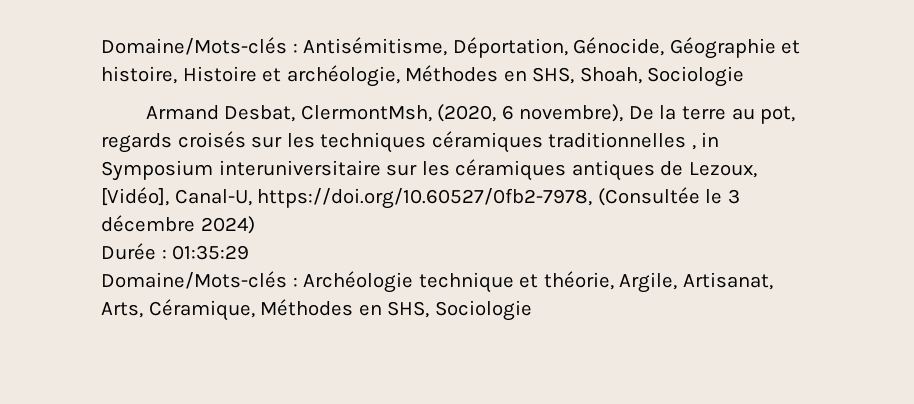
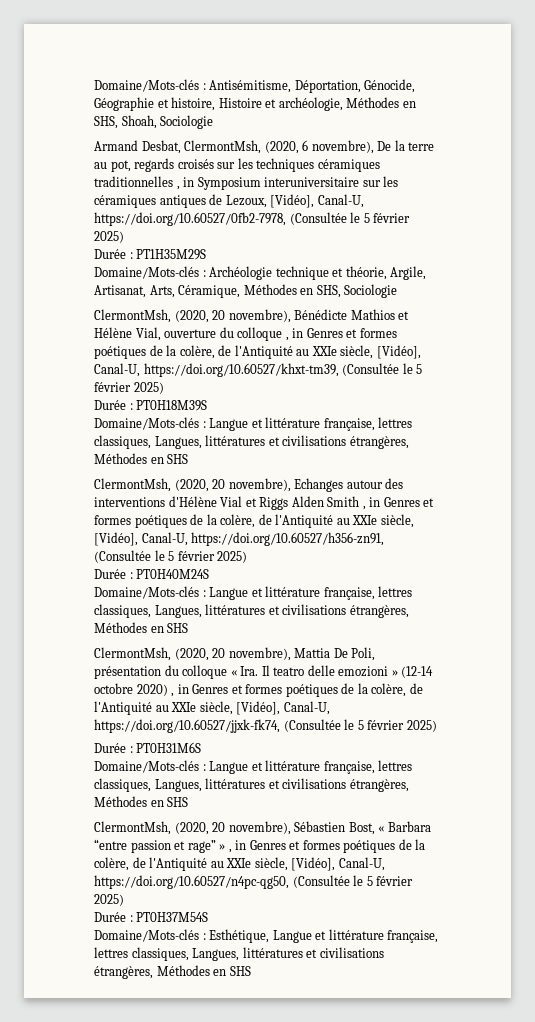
- Armand Desbat, ClermontMsh, (2020, 6 novembre), De la terre au pot, regards croisés sur les techniques céramiques traditionnelles , in Symposium interuniversitaire sur les céramiques antiques de Lezoux, [Vidéo], Canal-U, https://doi.org/10.60527/0fb2-7978, (Consultée le 3 décembre 2024)
- Durée : 01:35:29
+ Armand Desbat, ClermontMsh, (2020, 6 novembre), De la terre au pot, regards croisés sur les techniques céramiques traditionnelles , in Symposium interuniversitaire sur les céramiques antiques de Lezoux, [Vidéo], Canal-U, https://doi.org/10.60527/0fb2-7978, (Consultée le 5 février 2025)
+ Durée : PT1H35M29S
+ ClermontMsh, (2020, 20 novembre), Bénédicte Mathios et Hélène Vial, ouverture du colloque , in Genres et formes poétiques de la colère, de l'Antiquité au XXIe siècle, [Vidéo], Canal-U, https://doi.org/10.60527/khxt-tm39, (Consultée le 5 février 2025)
+ Durée : PT0H18M39S
+ Domaine/Mots-clés : Langue et littérature française, lettres classiques, Langues, littératures et civilisations étrangères, Méthodes en SHS
+ ClermontMsh, (2020, 20 novembre), Echanges autour des interventions d'Hélène Vial et Riggs Alden Smith , in Genres et formes poétiques de la colère, de l'Antiquité au XXIe siècle, [Vidéo], Canal-U, https://doi.org/10.60527/h356-zn91, (Consultée le 5 février 2025)
+ Durée : PT0H40M24S
+ Domaine/Mots-clés : Langue et littérature française, lettres classiques, Langues, littératures et civilisations étrangères, Méthodes en SHS
+ ClermontMsh, (2020, 20 novembre), Mattia De Poli, présentation du colloque « Ira. Il teatro delle emozioni » (12-14 octobre 2020) , in Genres et formes poétiques de la colère, de l'Antiquité au XXIe siècle, [Vidéo], Canal-U, https://doi.org/10.60527/jjxk-fk74, (Consultée le 5 février 2025)
+ Durée : PT0H31M6S
+ Domaine/Mots-clés : Langue et littérature française, lettres classiques, Langues, littératures et civilisations étrangères, Méthodes en SHS
+ ClermontMsh, (2020, 20 novembre), Sébastien Bost, « Barbara “entre passion et rage” » , in Genres et formes poétiques de la colère, de l'Antiquité au XXIe siècle, [Vidéo], Canal-U, https://doi.org/10.60527/n4pc-qg50, (Consultée le 5 février 2025)
+ Durée : PT0H37M54S
+ Domaine/Mots-clés : Esthétique, Langue et littérature française, lettres classiques, Langues, littératures et civilisations étrangères, Méthodes en SHS

